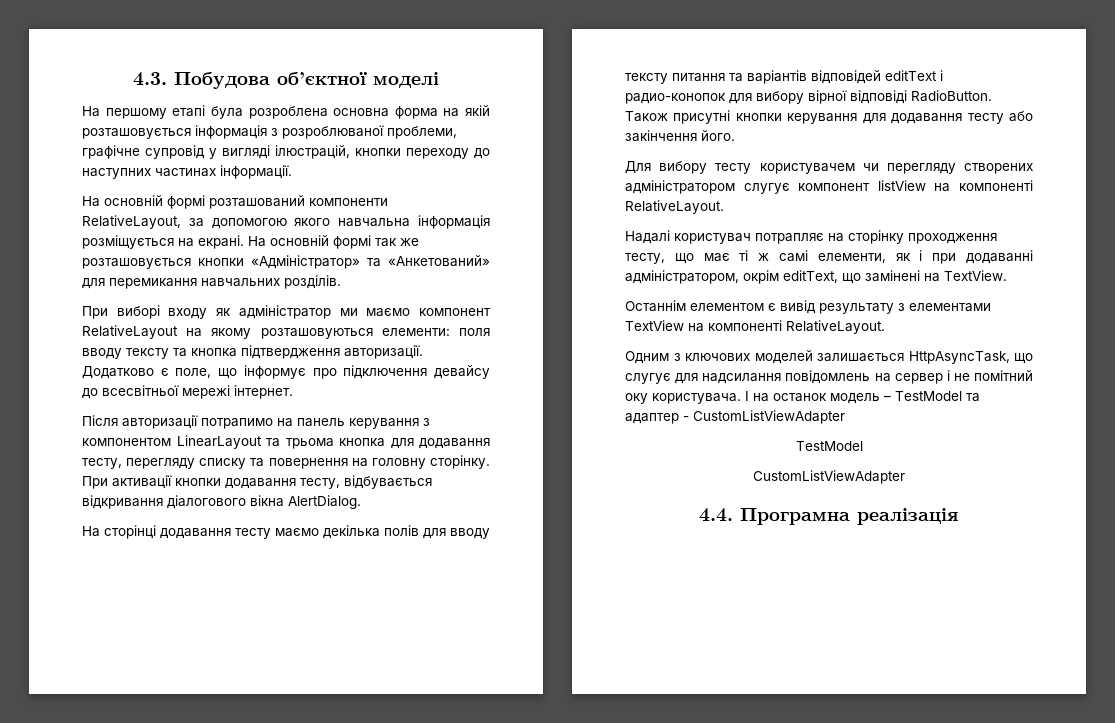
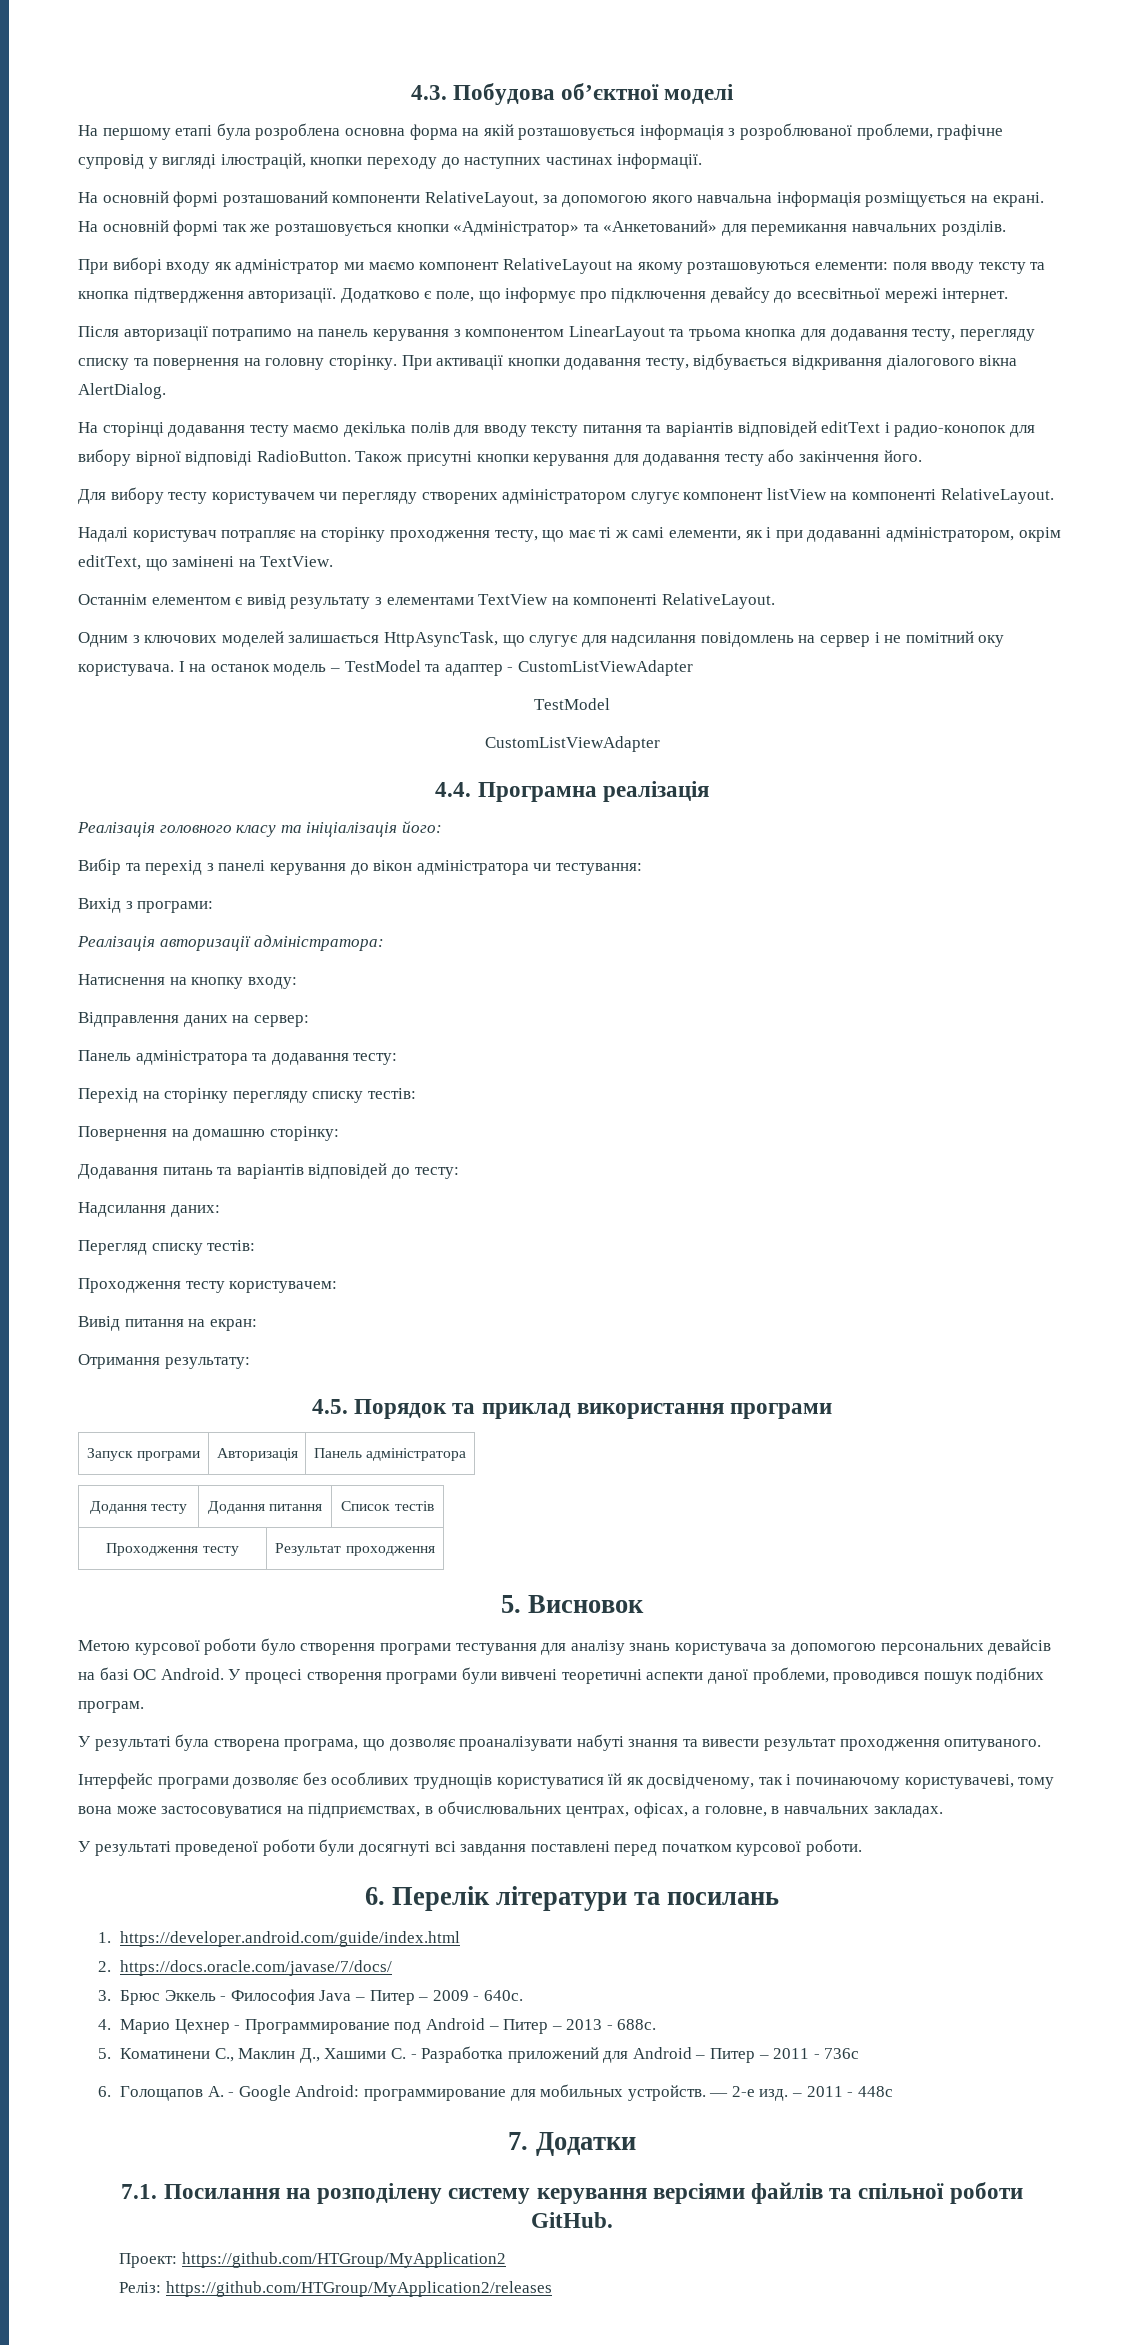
+ Реалізація головного класу та ініціалізація його:
+ Вибір та перехід з панелі керування до вікон адміністратора чи тестування:
+ Вихід з програми:
+ Реалізація авторизації адміністратора:
+ Натиснення на кнопку входу:
+ Відправлення даних на сервер:
+ Панель адміністратора та додавання тесту:
+ Перехід на сторінку перегляду списку тестів:
+ Повернення на домашню сторінку:
+ Додавання питань та варіантів відповідей до тесту:
+ Надсилання даних:
+ Перегляд списку тестів:
+ Проходження тесту користувачем:
+ Вивід питання на екран:
+ Отримання результату:
+ 4.5. Порядок та приклад використання програми
+ Запуск програми | Авторизація | Панель адміністратора
+ Додання тесту | Додання питання | Список тестів
+ Проходження тесту | Результат проходження
+ 5. Висновок
+ Метою курсової роботи було створення програми тестування для аналізу знань користувача за допомогою персональних девайсів на базі ОС Android. У процесі створення програми були вивчені теоретичні аспекти даної проблеми, проводився пошук подібних програм.
+ У результаті була створена програма, що дозволяє проаналізувати набуті знання та вивести результат проходження опитуваного.
+ Інтерфейс програми дозволяє без особливих труднощів користуватися їй як досвідченому, так і починаючому користувачеві, тому вона може застосовуватися на підприємствах, в обчислювальних центрах, офісах, а головне, в навчальних закладах.
+ У результаті проведеної роботи були досягнуті всі завдання поставлені перед початком курсової роботи.
+ 6. Перелік літератури та посилань
+ 1. https://developer.android.com/guide/index.html
+ 2. https://docs.oracle.com/javase/7/docs/
+ 3. Брюс Эккель - Философия Java – Питер – 2009 - 640с.
+ 4. Марио Цехнер - Программирование под Android – Питер – 2013 - 688с.
+ 5. Коматинени С., Маклин Д., Хашими С. - Разработка приложений для Android – Питер – 2011 - 736с
+ 6. Голощапов А. - Google Android: программирование для мобильных устройств. — 2-е изд. – 2011 - 448c
+ 7. Додатки
+ 7.1. Посилання на розподілену систему керування версіями файлів та спільної роботи GitHub.
+ Проект: https://github.com/HTGroup/MyApplication2
+ Реліз: https://github.com/HTGroup/MyApplication2/releases

